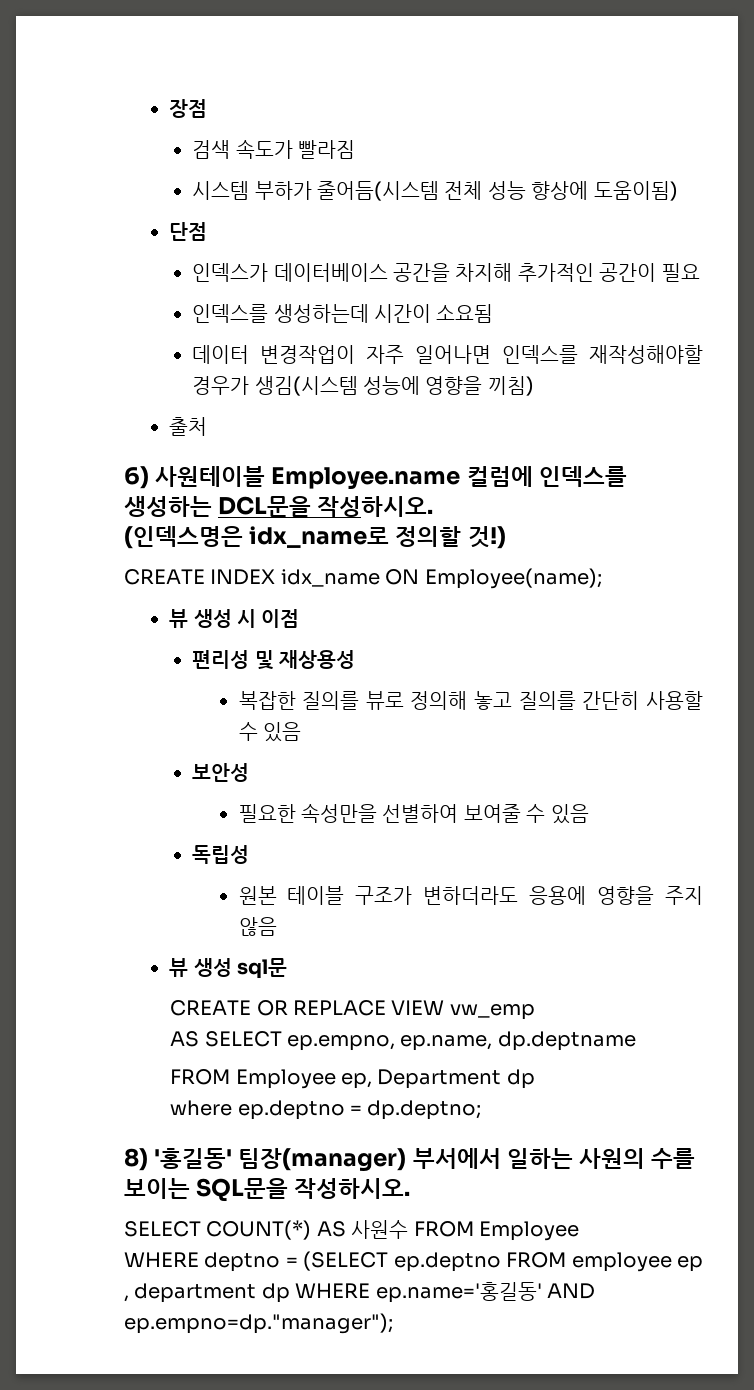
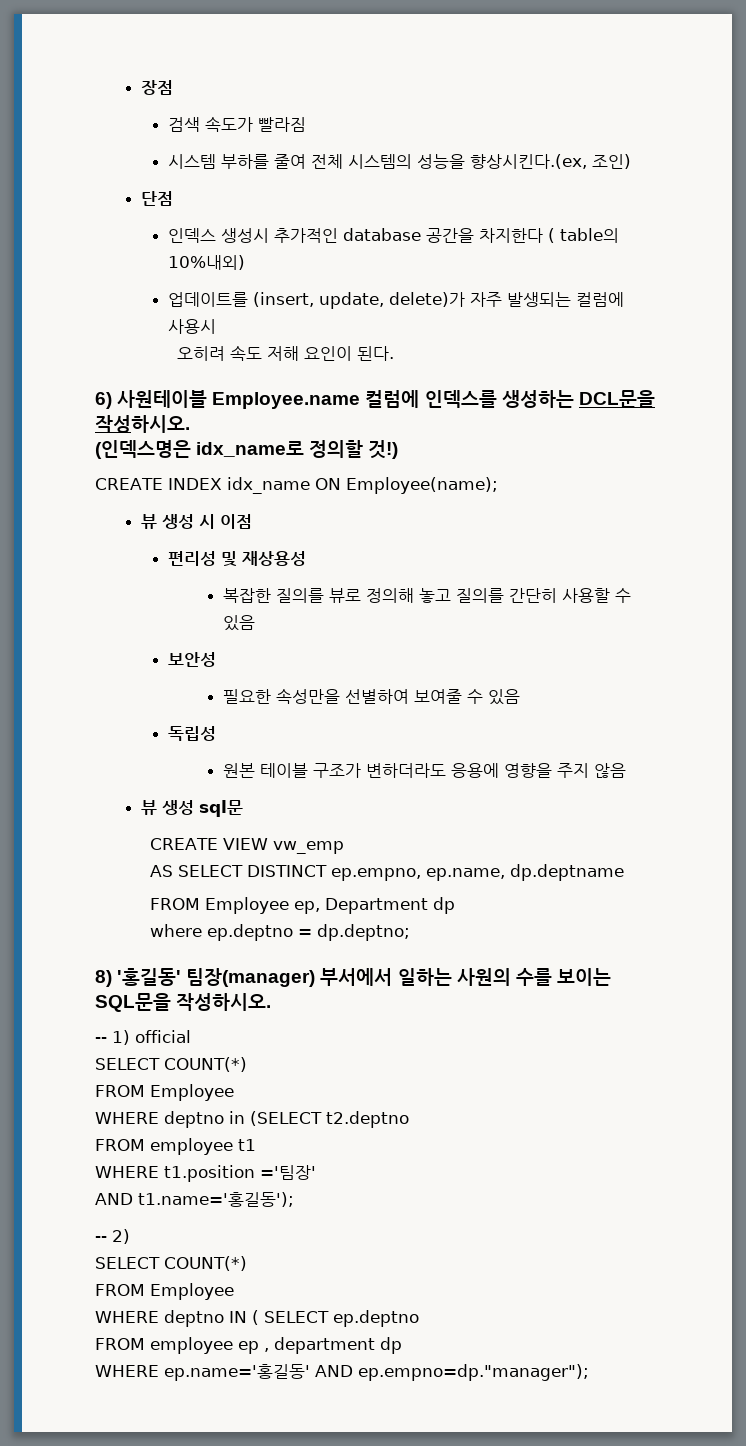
- 시스템 부하가 줄어듬(시스템 전체 성능 향상에 도움이됨)
+ 시스템 부하를 줄여 전체 시스템의 성능을 향상시킨다.(ex, 조인)
  단점
- 인덱스가 데이터베이스 공간을 차지해 추가적인 공간이 필요
- 인덱스를 생성하는데 시간이 소요됨
- 데이터 변경작업이 자주 일어나면 인덱스를 재작성해야할 경우가 생김(시스템 성능에 영향을 끼침)
- 출처
+ 인덱스 생성시 추가적인 database 공간을 차지한다 ( table의 10%내외)
+ 업데이트를 (insert, update, delete)가 자주 발생되는 컬럼에 사용시
+ 오히려 속도 저해 요인이 된다.
- CREATE OR REPLACE VIEW vw_emp
+ CREATE VIEW vw_emp
- AS SELECT ep.empno, ep.name, dp.deptname
+ AS SELECT DISTINCT ep.empno, ep.name, dp.deptname
- SELECT COUNT(*) AS 사원수 FROM Employee
- WHERE deptno = (SELECT ep.deptno FROM employee ep , department dp WHERE ep.name='홍길동' AND ep.empno=dp."manager");
+ -- 1) official
+ SELECT COUNT(*)
+ FROM Employee
+ WHERE deptno in (SELECT t2.deptno
+ FROM employee t1
+ WHERE t1.position ='팀장'
+ AND t1.name='홍길동');
+ -- 2)
+ SELECT COUNT(*)
+ FROM Employee
+ WHERE deptno IN ( SELECT ep.deptno
+ FROM employee ep , department dp
+ WHERE ep.name='홍길동' AND ep.empno=dp."manager");

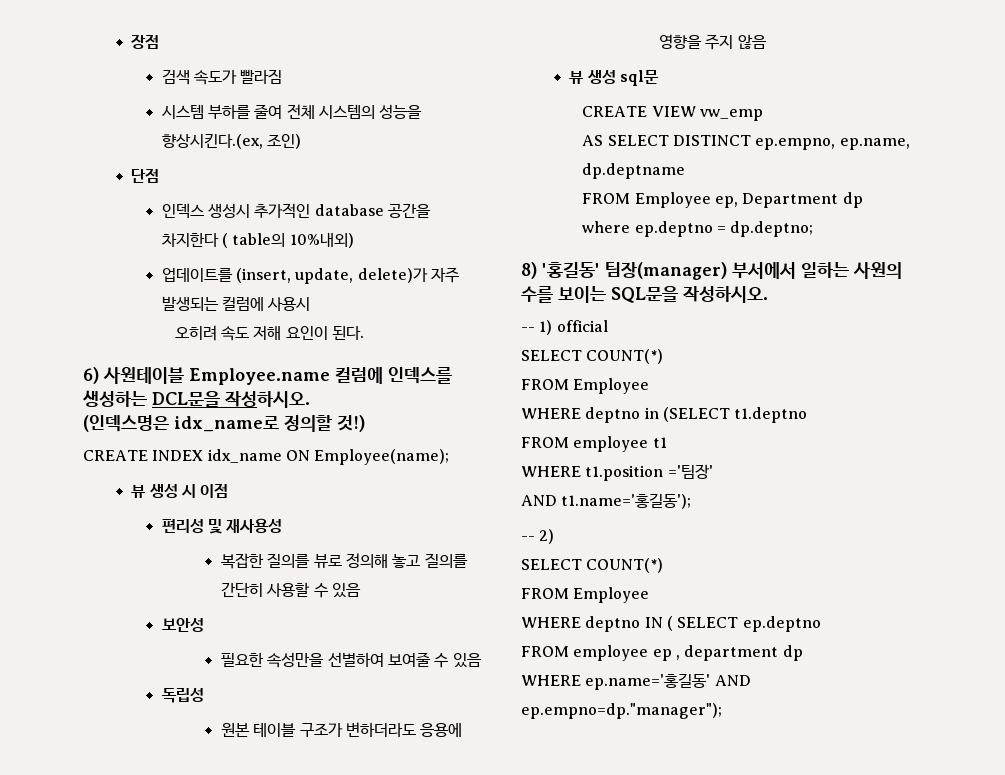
- 편리성 및 재상용성
+ 편리성 및 재사용성
- WHERE deptno in (SELECT t2.deptno
+ WHERE deptno in (SELECT t1.deptno

